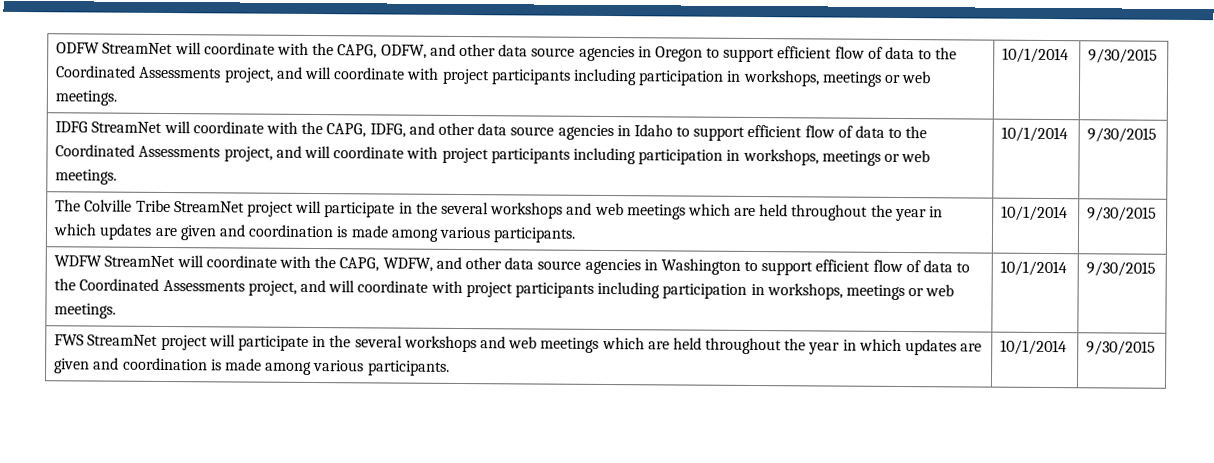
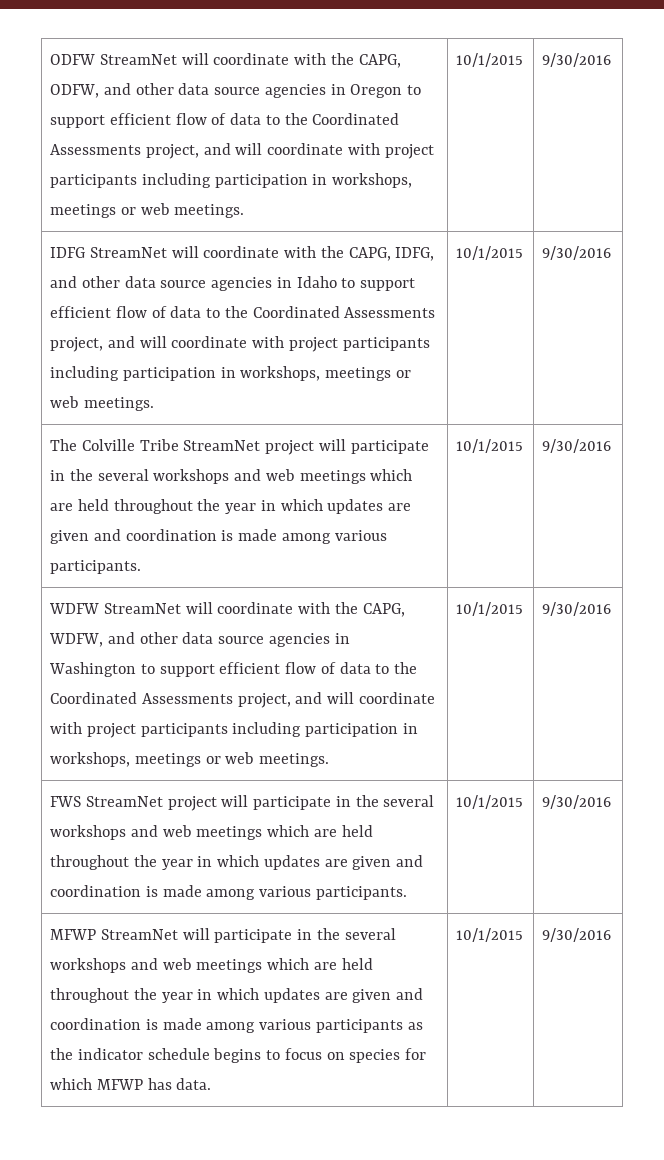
- ODFW StreamNet will coordinate with the CAPG, ODFW, and other data source agencies in Oregon to support efficient flow of data to the Coordinated Assessments project, and will coordinate with project participants including participation in workshops, meetings or web meetings. | 10/1/2014 | 9/30/2015
+ ODFW StreamNet will coordinate with the CAPG, ODFW, and other data source agencies in Oregon to support efficient flow of data to the Coordinated Assessments project, and will coordinate with project participants including participation in workshops, meetings or web meetings. | 10/1/2015 | 9/30/2016
- IDFG StreamNet will coordinate with the CAPG, IDFG, and other data source agencies in Idaho to support efficient flow of data to the Coordinated Assessments project, and will coordinate with project participants including participation in workshops, meetings or web meetings. | 10/1/2014 | 9/30/2015
+ IDFG StreamNet will coordinate with the CAPG, IDFG, and other data source agencies in Idaho to support efficient flow of data to the Coordinated Assessments project, and will coordinate with project participants including participation in workshops, meetings or web meetings. | 10/1/2015 | 9/30/2016
- The Colville Tribe StreamNet project will participate in the several workshops and web meetings which are held throughout the year in which updates are given and coordination is made among various participants. | 10/1/2014 | 9/30/2015
+ The Colville Tribe StreamNet project will participate in the several workshops and web meetings which are held throughout the year in which updates are given and coordination is made among various participants. | 10/1/2015 | 9/30/2016
- WDFW StreamNet will coordinate with the CAPG, WDFW, and other data source agencies in Washington to support efficient flow of data to the Coordinated Assessments project, and will coordinate with project participants including participation in workshops, meetings or web meetings. | 10/1/2014 | 9/30/2015
+ WDFW StreamNet will coordinate with the CAPG, WDFW, and other data source agencies in Washington to support efficient flow of data to the Coordinated Assessments project, and will coordinate with project participants including participation in workshops, meetings or web meetings. | 10/1/2015 | 9/30/2016
- FWS StreamNet project will participate in the several workshops and web meetings which are held throughout the year in which updates are given and coordination is made among various participants. | 10/1/2014 | 9/30/2015
+ FWS StreamNet project will participate in the several workshops and web meetings which are held throughout the year in which updates are given and coordination is made among various participants. | 10/1/2015 | 9/30/2016
+ MFWP StreamNet will participate in the several workshops and web meetings which are held throughout the year in which updates are given and coordination is made among various participants as the indicator schedule begins to focus on species for which MFWP has data. | 10/1/2015 | 9/30/2016

